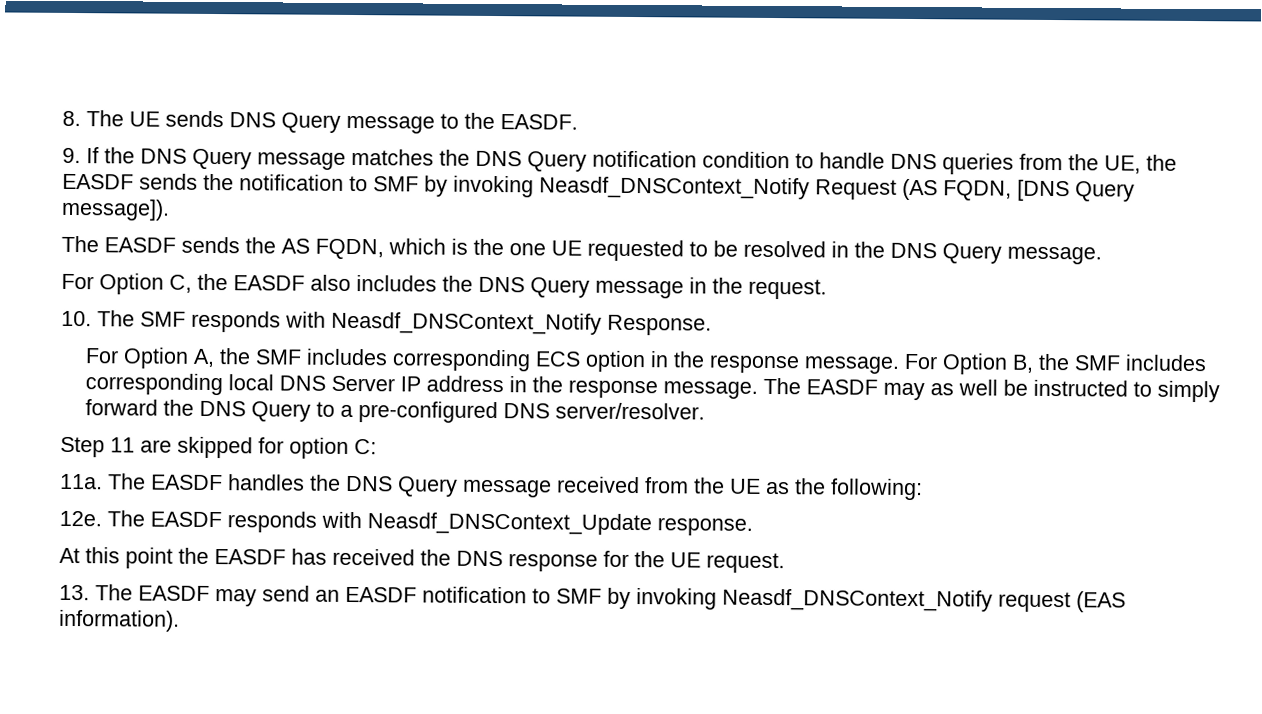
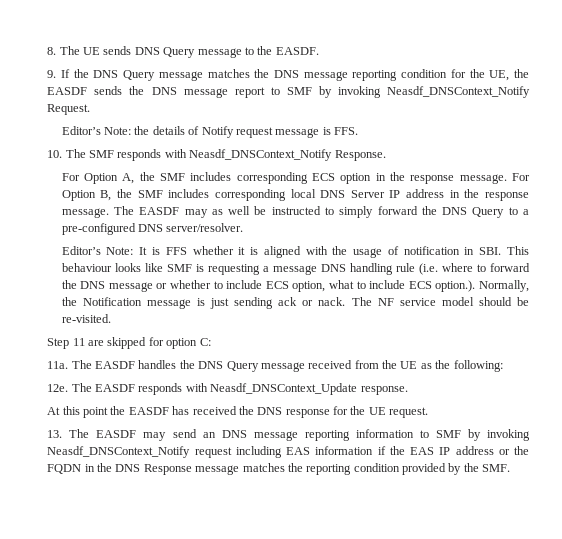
- 9. If the DNS Query message matches the DNS Query notification condition to handle DNS queries from the UE, the EASDF sends the notification to SMF by invoking Neasdf_DNSContext_Notify Request (AS FQDN, [DNS Query message]).
- The EASDF sends the AS FQDN, which is the one UE requested to be resolved in the DNS Query message.
- For Option C, the EASDF also includes the DNS Query message in the request.
+ 9. If the DNS Query message matches the DNS message reporting condition for the UE, the EASDF sends the DNS message report to SMF by invoking Neasdf_DNSContext_Notify Request.
+ Editor’s Note: the details of Notify request message is FFS.
+ Editor’s Note: It is FFS whether it is aligned with the usage of notification in SBI. This behaviour looks like SMF is requesting a message DNS handling rule (i.e. where to forward the DNS message or whether to include ECS option, what to include ECS option.). Normally, the Notification message is just sending ack or nack. The NF service model should be re-visited.
- 13. The EASDF may send an EASDF notification to SMF by invoking Neasdf_DNSContext_Notify request (EAS information).
+ 13. The EASDF may send an DNS message reporting information to SMF by invoking Neasdf_DNSContext_Notify request including EAS information if the EAS IP address or the FQDN in the DNS Response message matches the reporting condition provided by the SMF.

